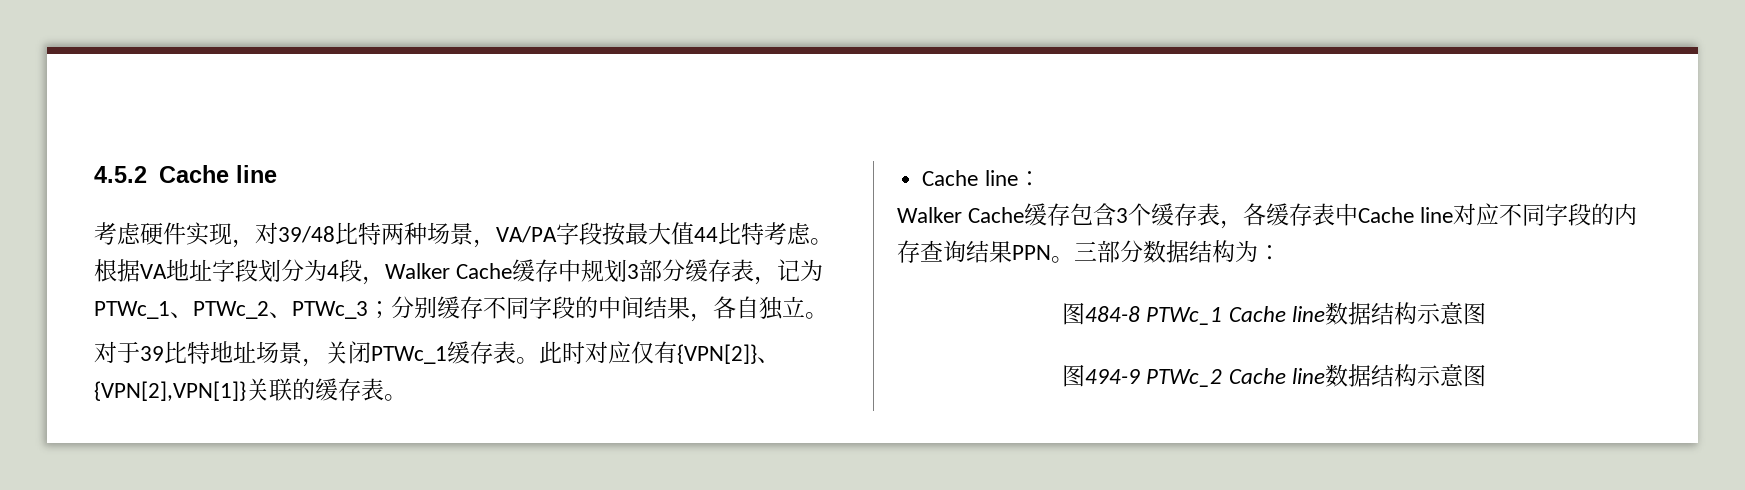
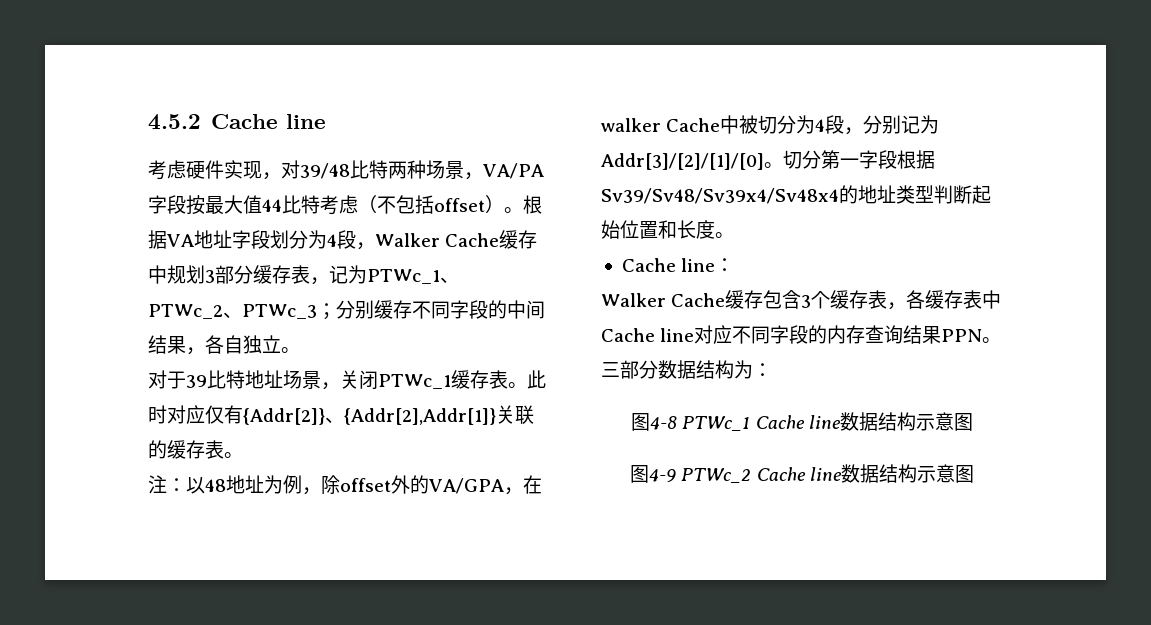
- 考虑硬件实现，对39/48比特两种场景，VA/PA字段按最大值44比特考虑。
+ 考虑硬件实现，对39/48比特两种场景，VA/PA字段按最大值44比特考虑（不包括offset）。
- 此时对应仅有{VPN[2]}、{VPN[2],VPN[1]}关联的缓存表。
+ 此时对应仅有{Addr[2]}、{Addr[2],Addr[1]}关联的缓存表。
+ 注：以48地址为例，除offset外的VA/GPA，在walker Cache中被切分为4段，分别记为Addr[3]/[2]/[1]/[0]。切分第一字段根据Sv39/Sv48/Sv39x4/Sv48x4的地址类型判断起始位置和长度。
- 图484-8 PTWc_1 Cache line数据结构示意图
+ 图4-8 PTWc_1 Cache line数据结构示意图
- 图494-9 PTWc_2 Cache line数据结构示意图
+ 图4-9 PTWc_2 Cache line数据结构示意图

